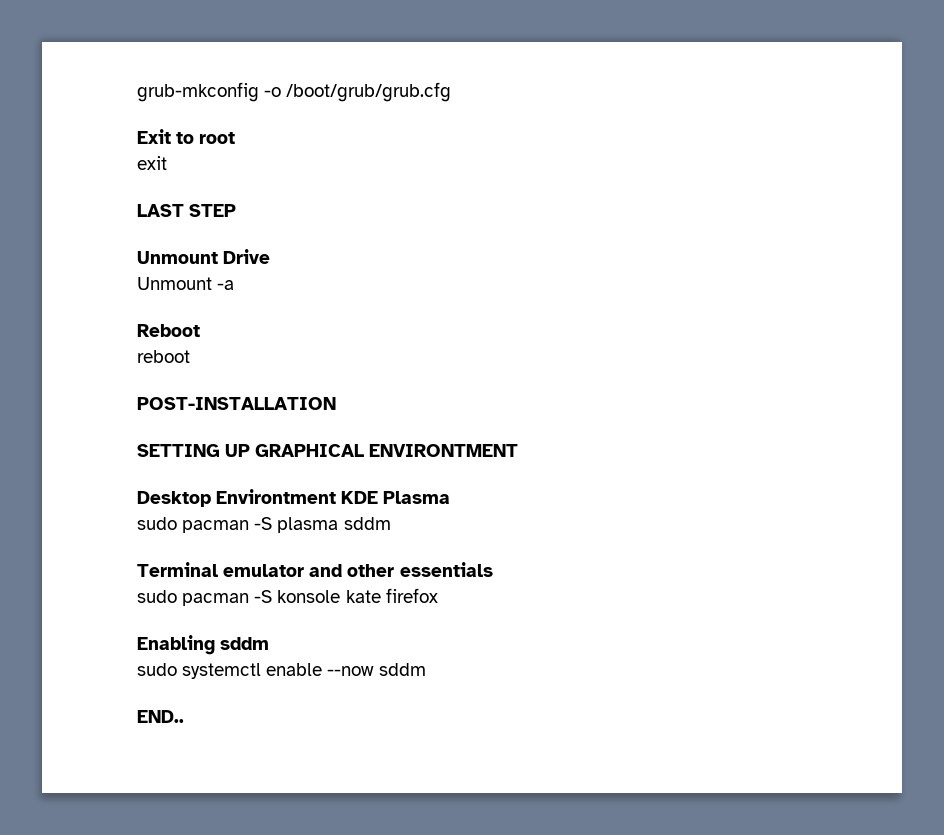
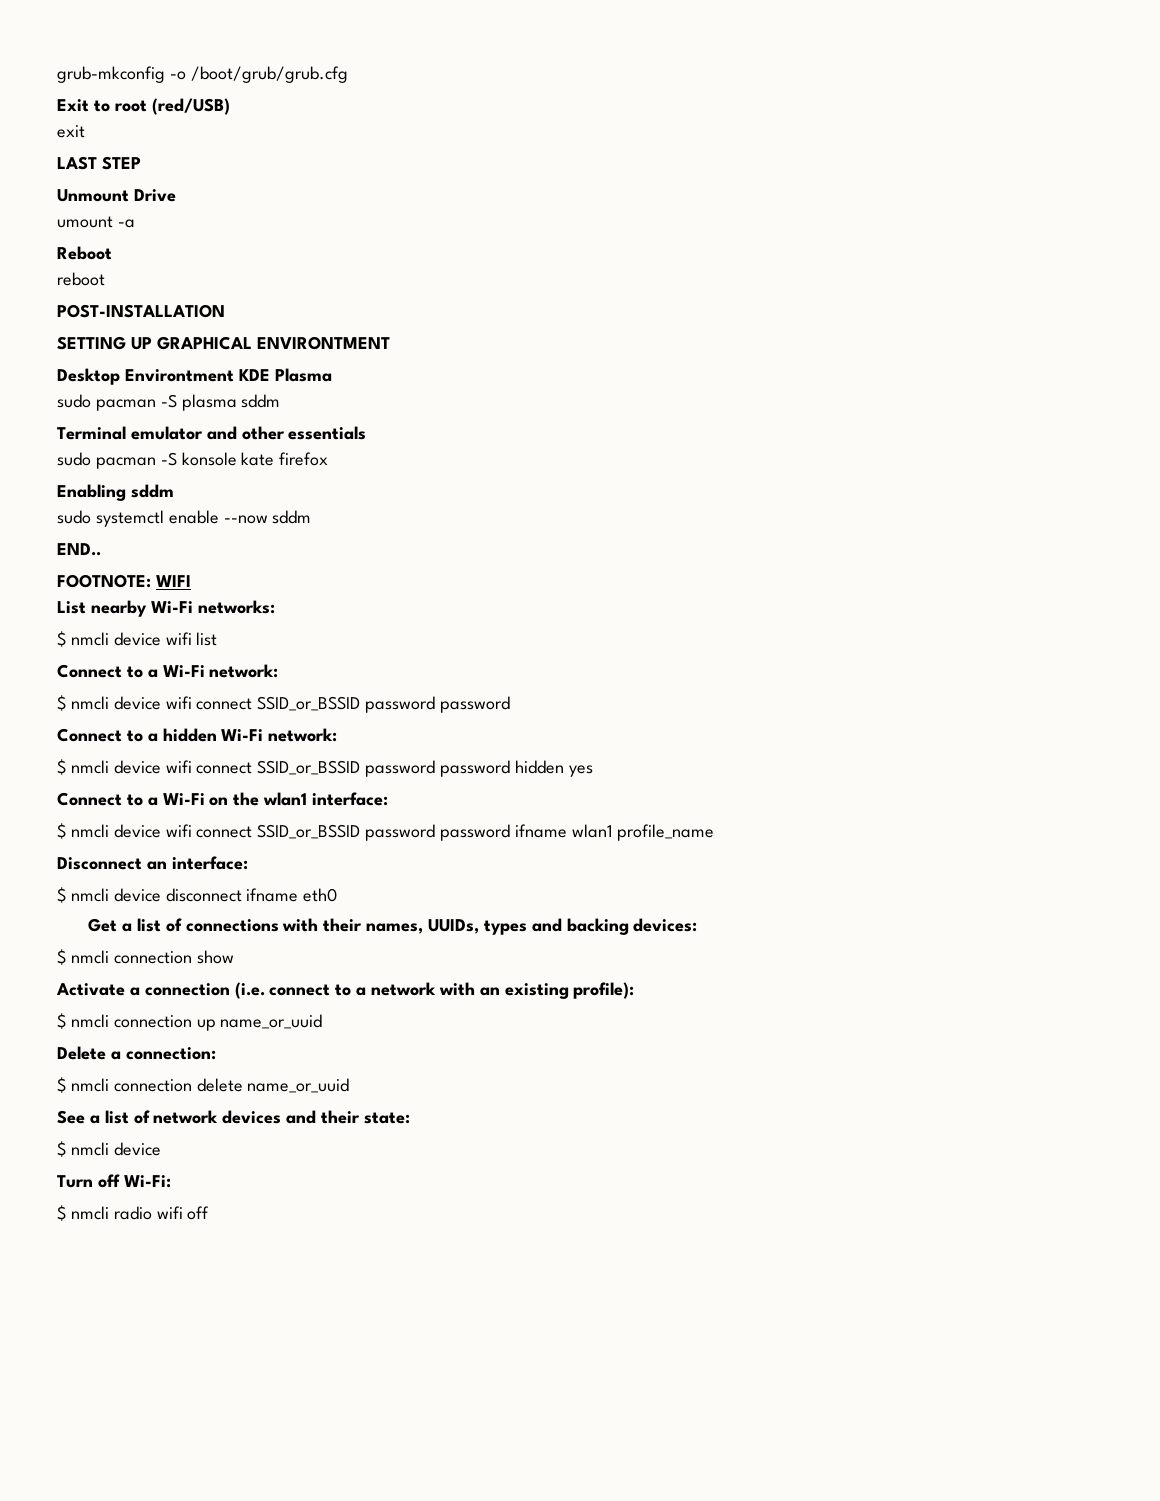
- Exit to root
+ Exit to root (red/USB)
- Unmount -a
+ umount -a
+ FOOTNOTE: WIFI
+ List nearby Wi-Fi networks:
+ $ nmcli device wifi list
+ Connect to a Wi-Fi network:
+ $ nmcli device wifi connect SSID_or_BSSID password password
+ Connect to a hidden Wi-Fi network:
+ $ nmcli device wifi connect SSID_or_BSSID password password hidden yes
+ Connect to a Wi-Fi on the wlan1 interface:
+ $ nmcli device wifi connect SSID_or_BSSID password password ifname wlan1 profile_name
+ Disconnect an interface:
+ $ nmcli device disconnect ifname eth0
+ Get a list of connections with their names, UUIDs, types and backing devices:
+ $ nmcli connection show
+ Activate a connection (i.e. connect to a network with an existing profile):
+ $ nmcli connection up name_or_uuid
+ Delete a connection:
+ $ nmcli connection delete name_or_uuid
+ See a list of network devices and their state:
+ $ nmcli device
+ Turn off Wi-Fi:
+ $ nmcli radio wifi off

